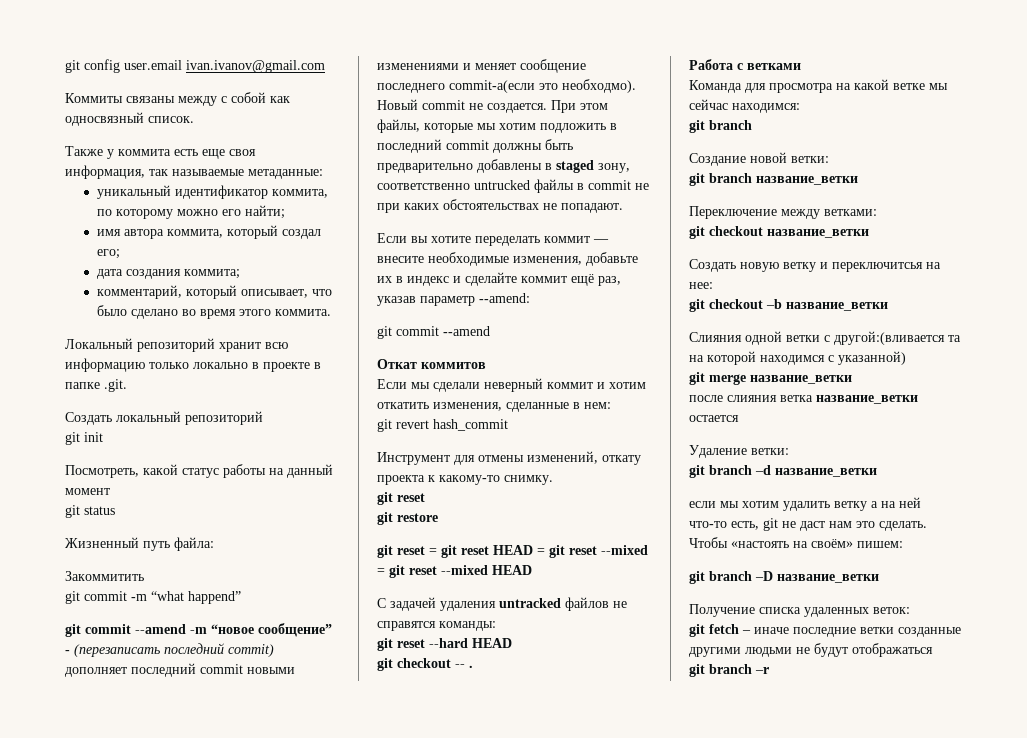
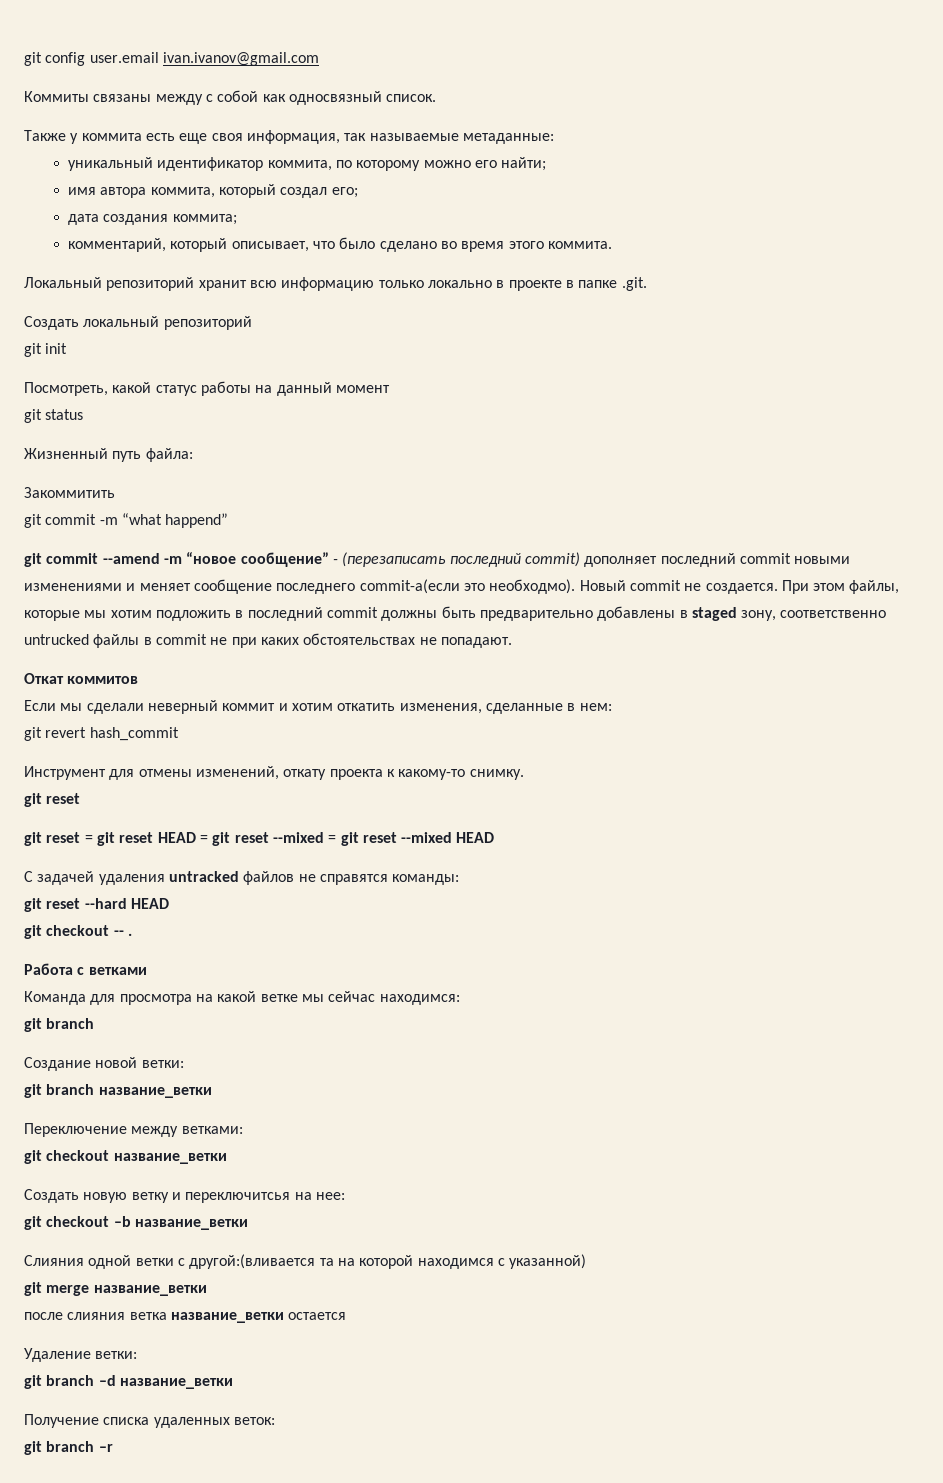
- Если вы хотите переделать коммит — внесите необходимые изменения, добавьте их в индекс и сделайте коммит ещё раз, указав параметр --amend:
- git commit --amend
- git restore
- если мы хотим удалить ветку а на ней что-то есть, git не даст нам это сделать. Чтобы «настоять на своём» пишем:
- git branch –D название_ветки
  Получение списка удаленных веток:
- git fetch – иначе последние ветки созданные другими людьми не будут отображаться

